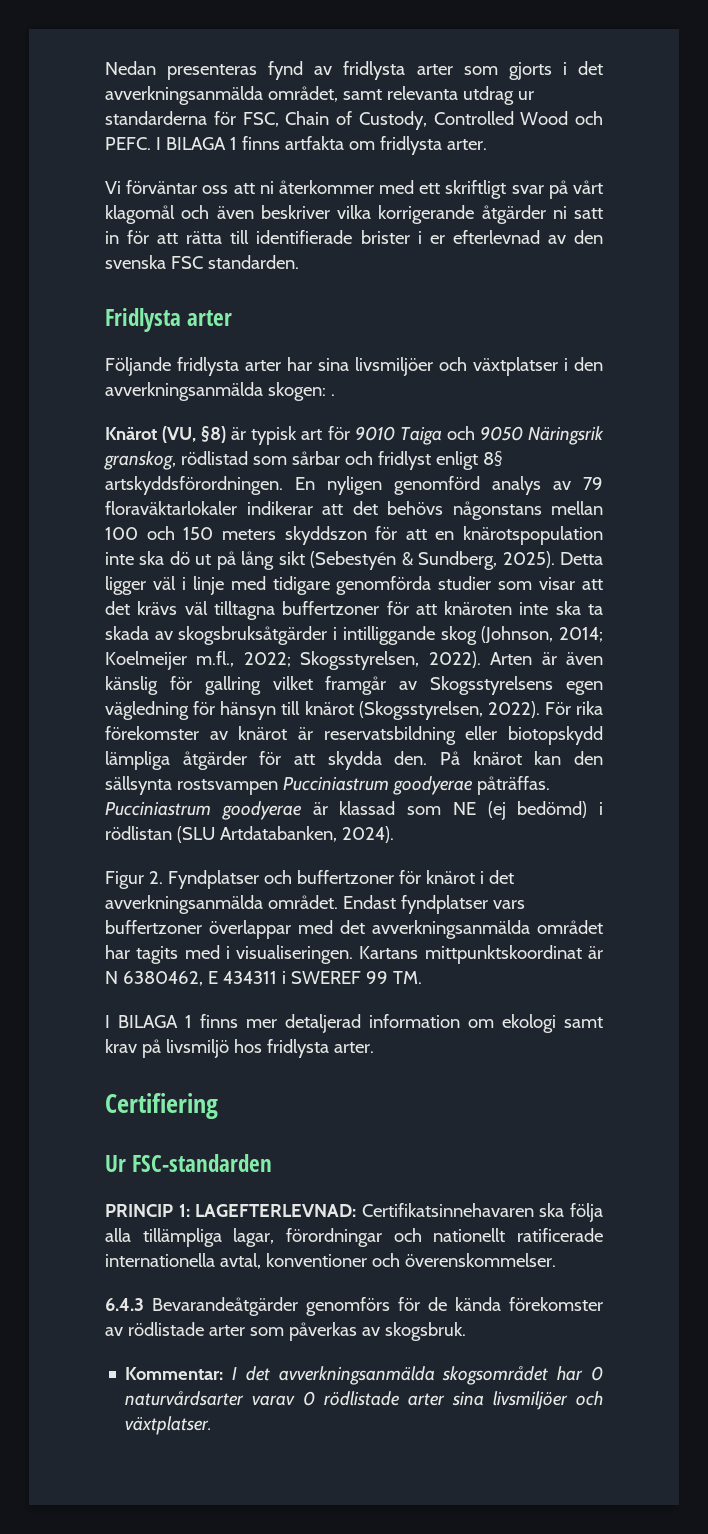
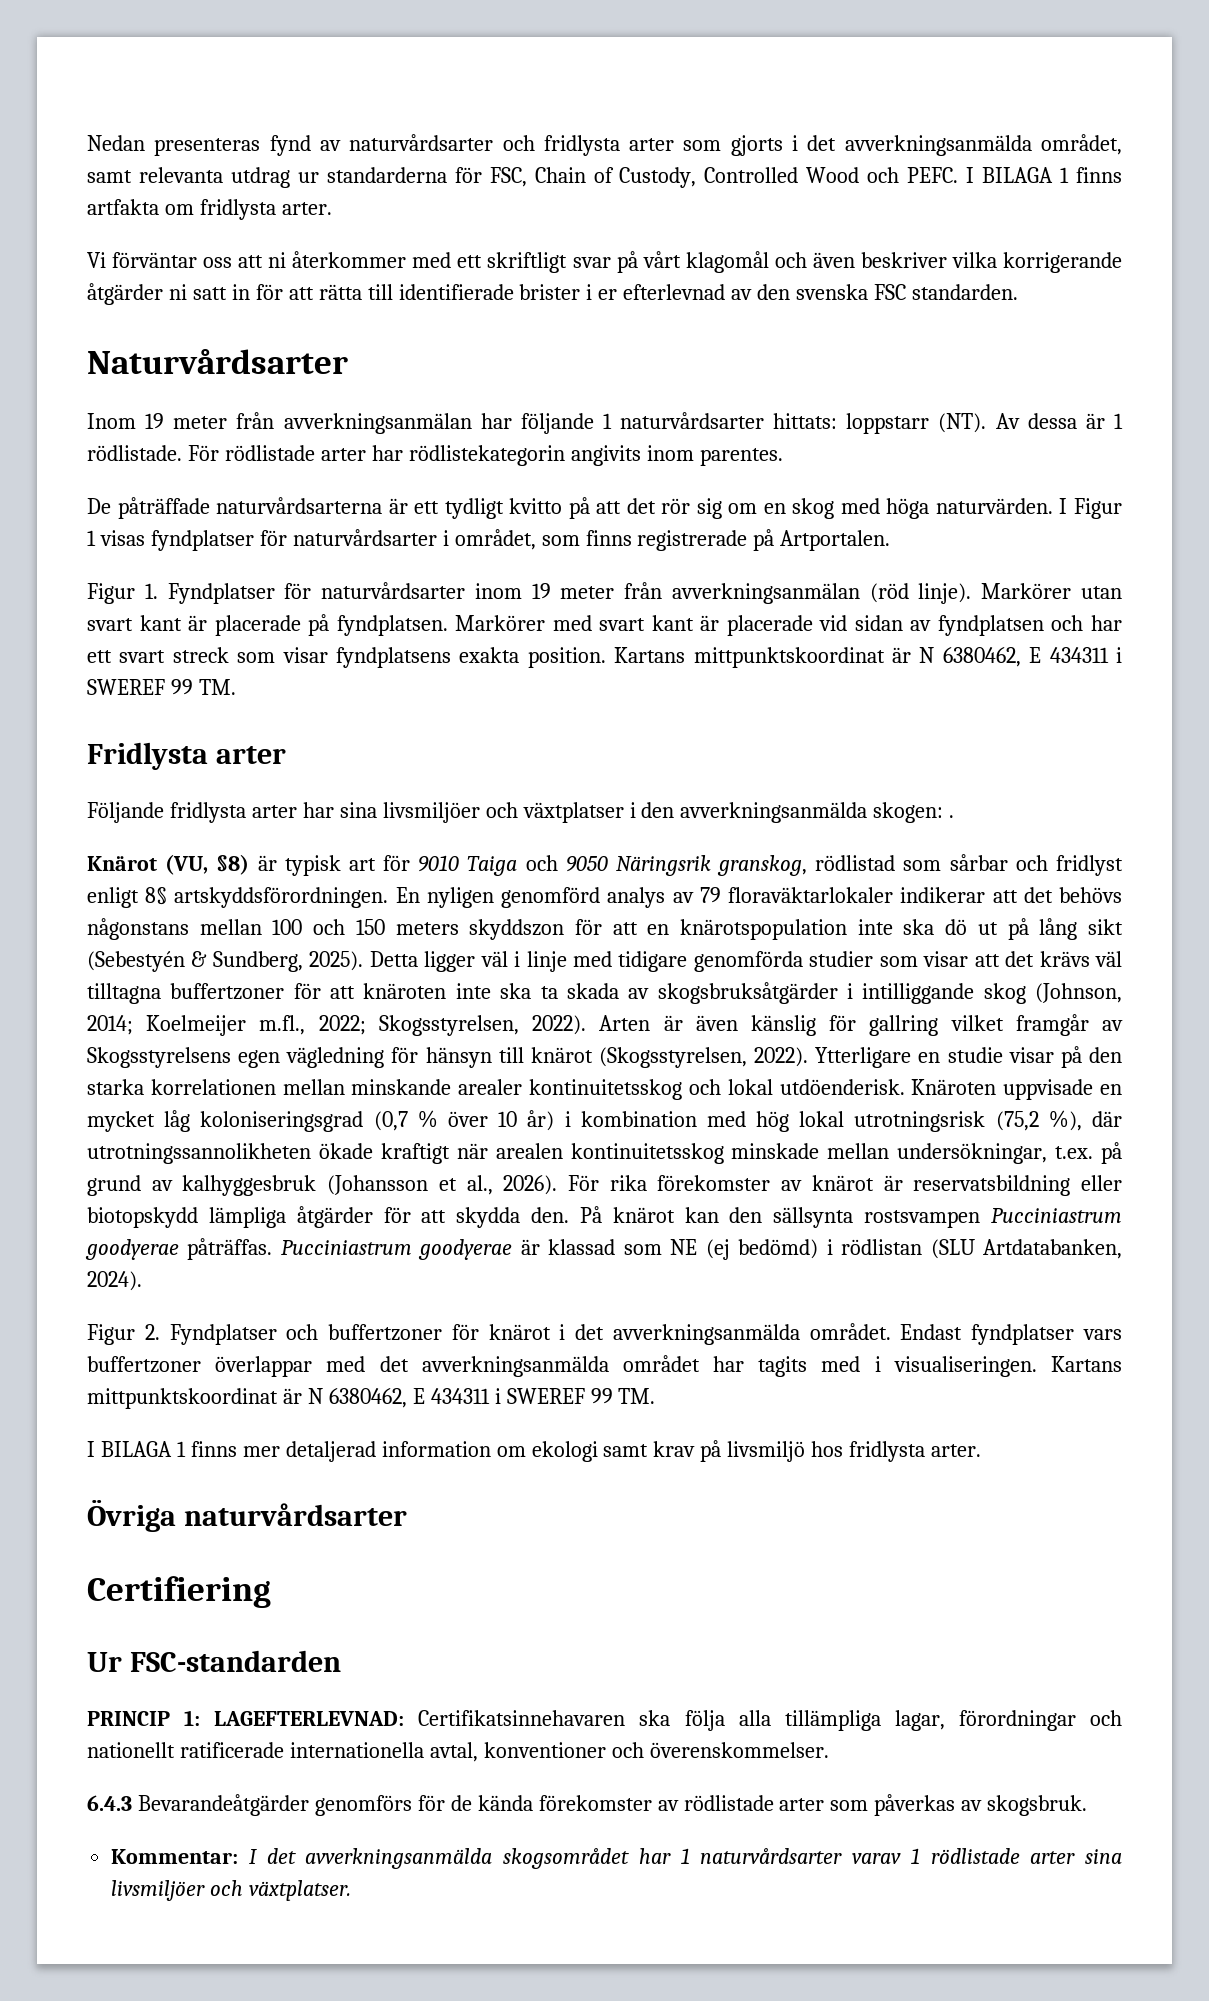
- Nedan presenteras fynd av fridlysta arter som gjorts i det avverkningsanmälda området, samt relevanta utdrag ur standarderna för FSC, Chain of Custody, Controlled Wood och PEFC.
+ Nedan presenteras fynd av naturvårdsarter och fridlysta arter som gjorts i det avverkningsanmälda området, samt relevanta utdrag ur standarderna för FSC, Chain of Custody, Controlled Wood och PEFC.
+ Naturvårdsarter
+ Inom 19 meter från avverkningsanmälan har följande 1 naturvårdsarter hittats: loppstarr (NT). Av dessa är 1 rödlistade. För rödlistade arter har rödlistekategorin angivits inom parentes.
+ De påträffade naturvårdsarterna är ett tydligt kvitto på att det rör sig om en skog med höga naturvärden. I Figur 1 visas fyndplatser för naturvårdsarter i området, som finns registrerade på Artportalen.
+ Figur 1. Fyndplatser för naturvårdsarter inom 19 meter från avverkningsanmälan (röd linje). Markörer utan svart kant är placerade på fyndplatsen. Markörer med svart kant är placerade vid sidan av fyndplatsen och har ett svart streck som visar fyndplatsens exakta position. Kartans mittpunktskoordinat är N 6380462, E 434311 i SWEREF 99 TM.
+ Ytterligare en studie visar på den starka korrelationen mellan minskande arealer kontinuitetsskog och lokal utdöenderisk. Knäroten uppvisade en mycket låg koloniseringsgrad (0,7 % över 10 år) i kombination med hög lokal utrotningsrisk (75,2 %), där utrotningssannolikheten ökade kraftigt när arealen kontinuitetsskog minskade mellan undersökningar, t.ex. på grund av kalhyggesbruk (Johansson et al., 2026).
+ Övriga naturvårdsarter
- Kommentar: I det avverkningsanmälda skogsområdet har 0 naturvårdsarter varav 0 rödlistade arter sina livsmiljöer och växtplatser.
+ Kommentar: I det avverkningsanmälda skogsområdet har 1 naturvårdsarter varav 1 rödlistade arter sina livsmiljöer och växtplatser.

